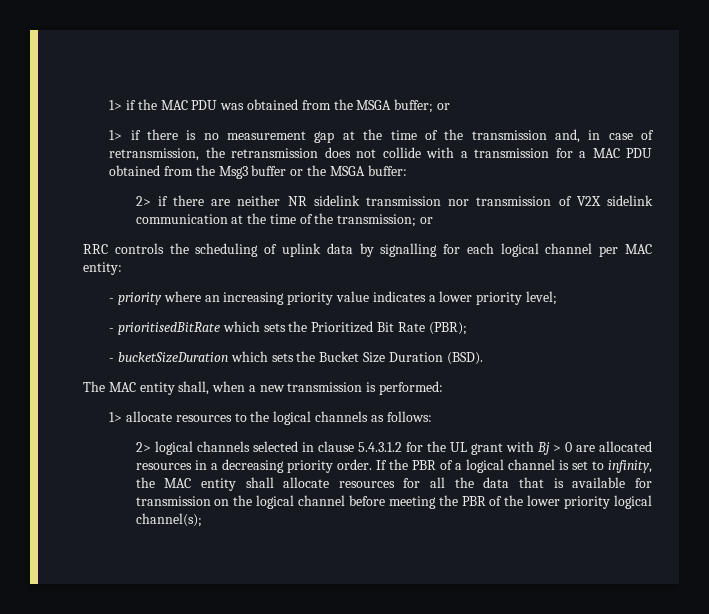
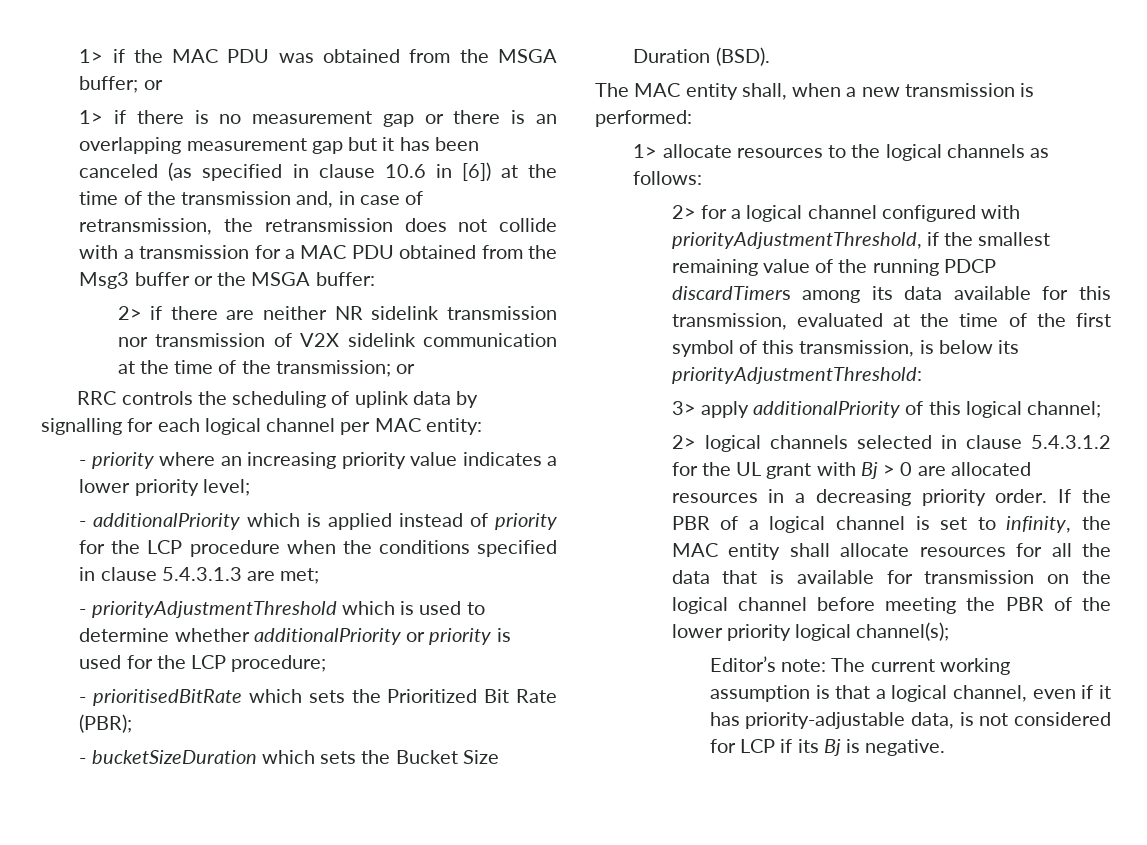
- 1> if there is no measurement gap at the time of the transmission and, in case of retransmission, the retransmission does not collide with a transmission for a MAC PDU obtained from the Msg3 buffer or the MSGA buffer:
+ 1> if there is no measurement gap or there is an overlapping measurement gap but it has been canceled (as specified in clause 10.6 in [6]) at the time of the transmission and, in case of retransmission, the retransmission does not collide with a transmission for a MAC PDU obtained from the Msg3 buffer or the MSGA buffer:
+ - additionalPriority which is applied instead of priority for the LCP procedure when the conditions specified in clause 5.4.3.1.3 are met;
+ - priorityAdjustmentThreshold which is used to determine whether additionalPriority or priority is used for the LCP procedure;
+ 2> for a logical channel configured with priorityAdjustmentThreshold, if the smallest remaining value of the running PDCP discardTimers among its data available for this transmission, evaluated at the time of the first symbol of this transmission, is below its priorityAdjustmentThreshold:
+ 3> apply additionalPriority of this logical channel;
+ Editor’s note: The current working assumption is that a logical channel, even if it has priority-adjustable data, is not considered for LCP if its Bj is negative.

